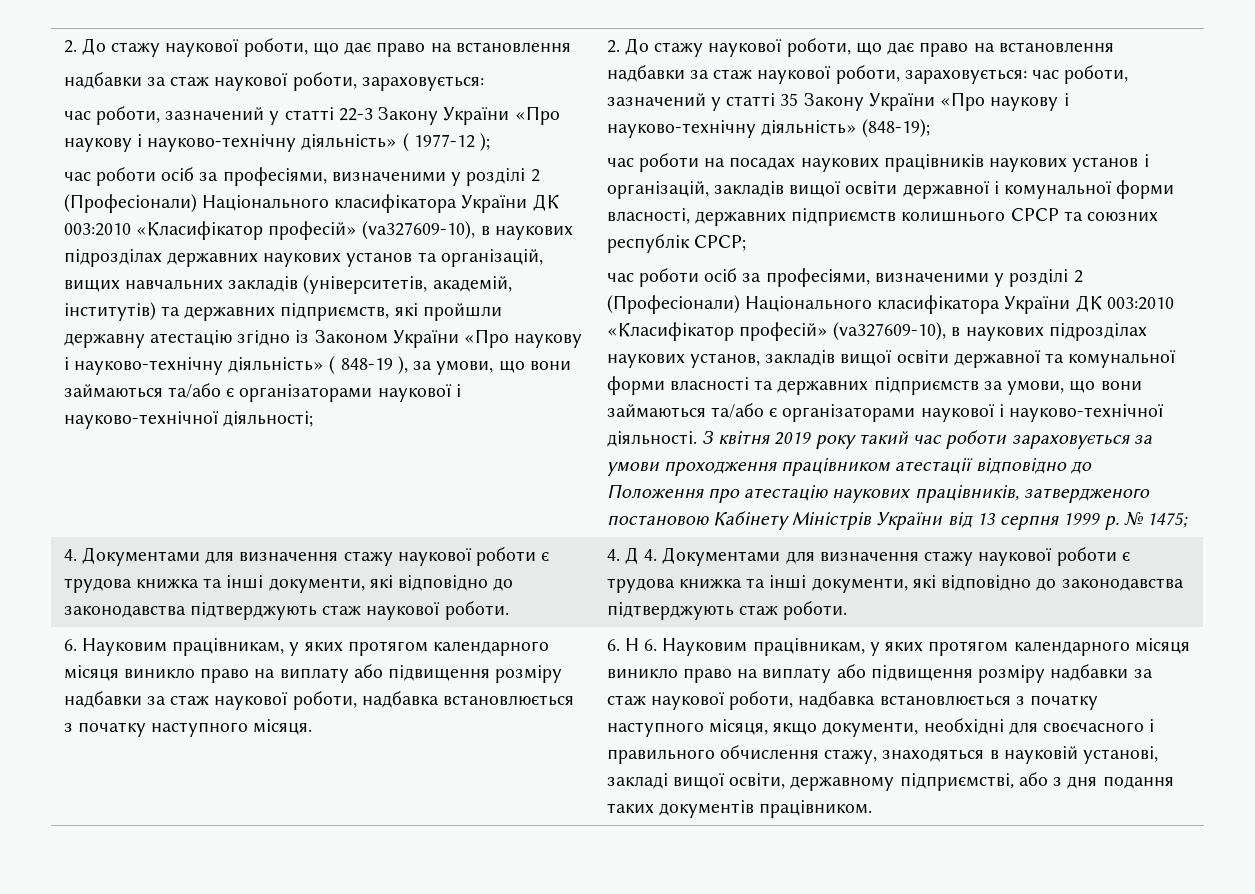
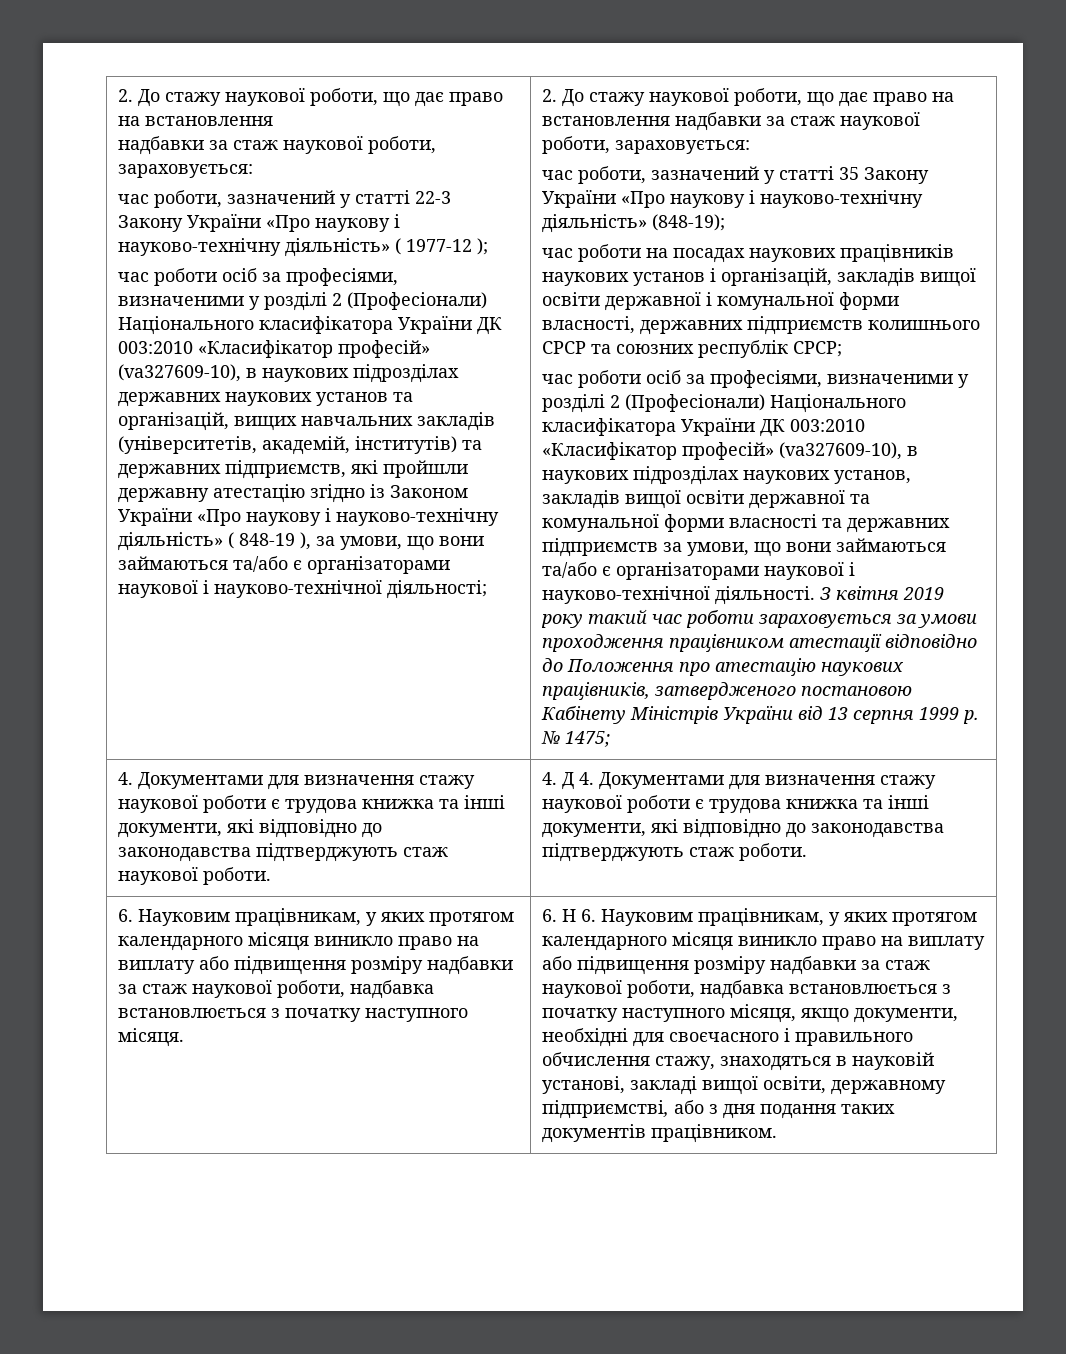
- 2. До стажу наукової роботи, що дає право на встановлення надбавки за стаж наукової роботи, зараховується: час роботи, зазначений у статті 35 Закону України «Про наукову і науково-технічну діяльність» (848-19);
+ 2. До стажу наукової роботи, що дає право на встановлення надбавки за стаж наукової роботи, зараховується:
+ час роботи, зазначений у статті 35 Закону України «Про наукову і науково-технічну діяльність» (848-19);

